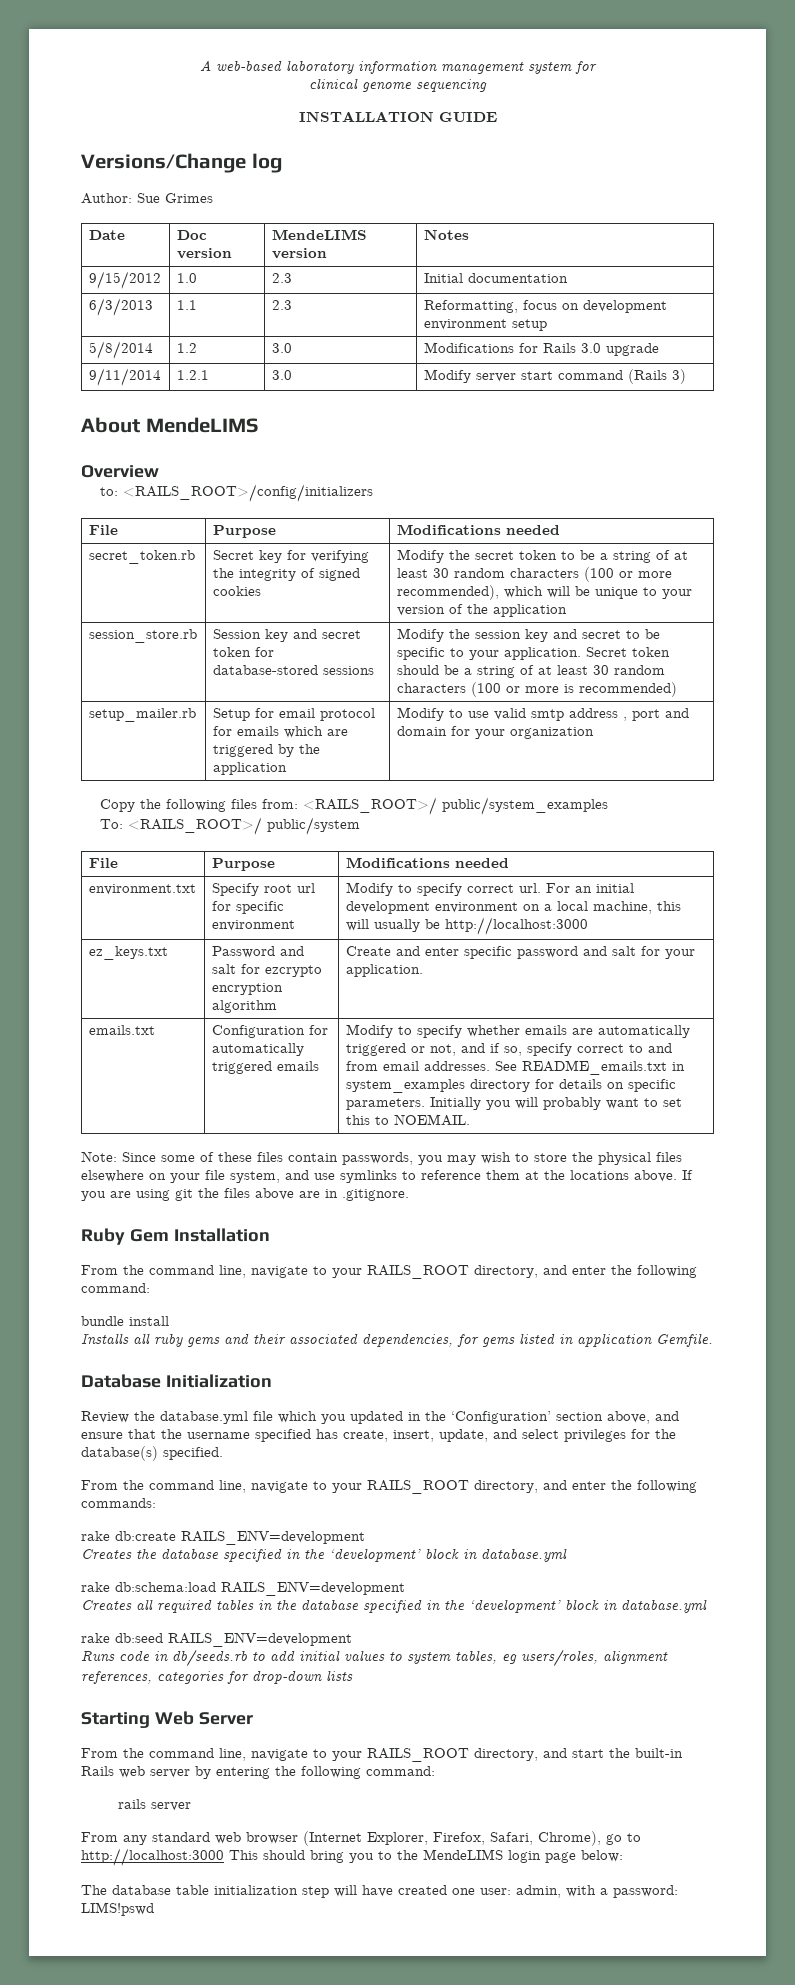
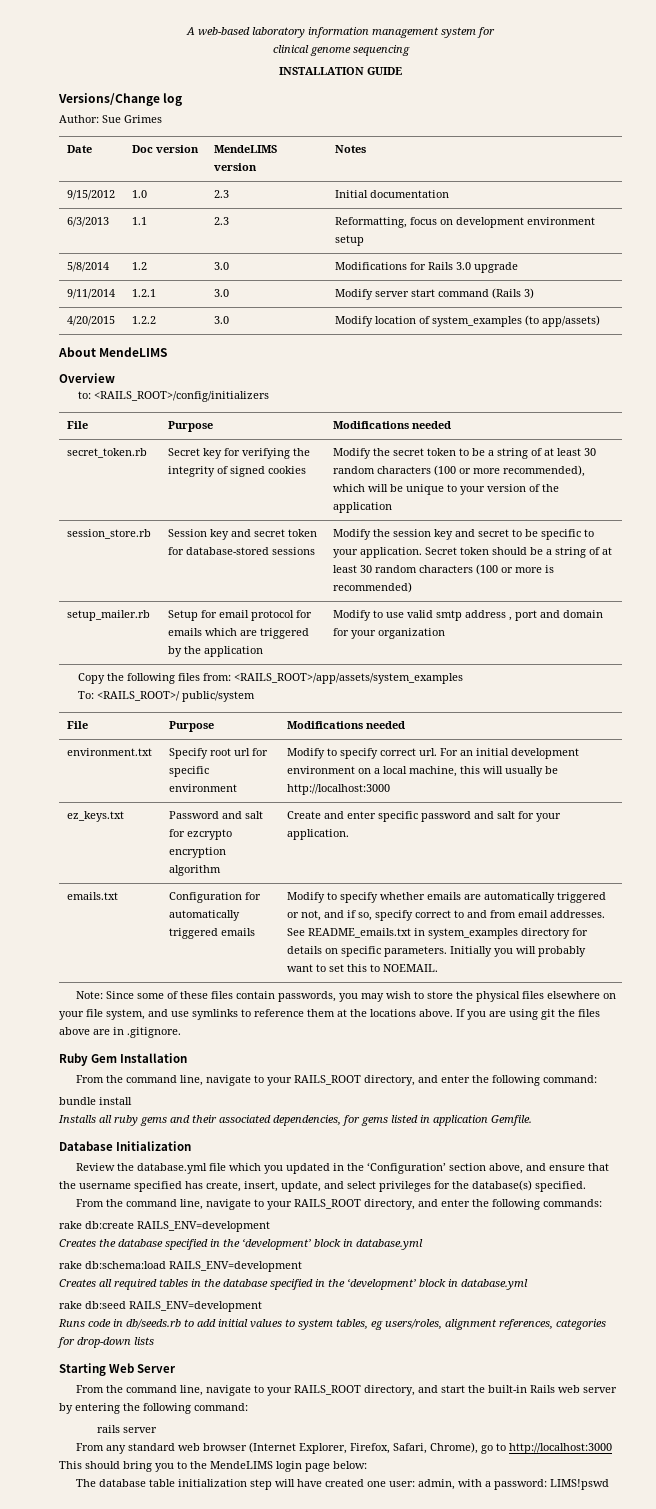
+ 4/20/2015 | 1.2.2 | 3.0 | Modify location of system_examples (to app/assets)
- Copy the following files from: <RAILS_ROOT>/ public/system_examples
+ Copy the following files from: <RAILS_ROOT>/app/assets/system_examples

